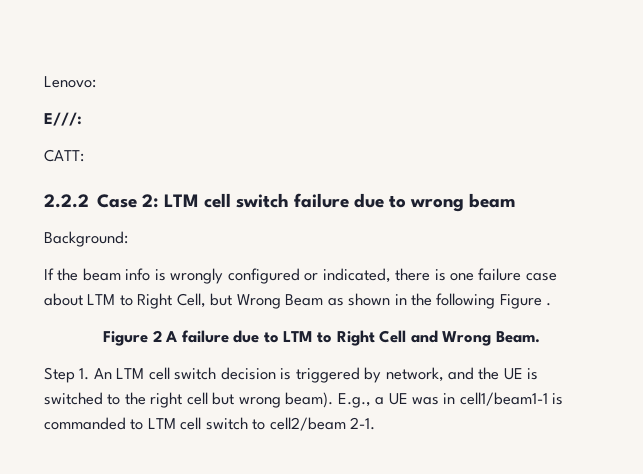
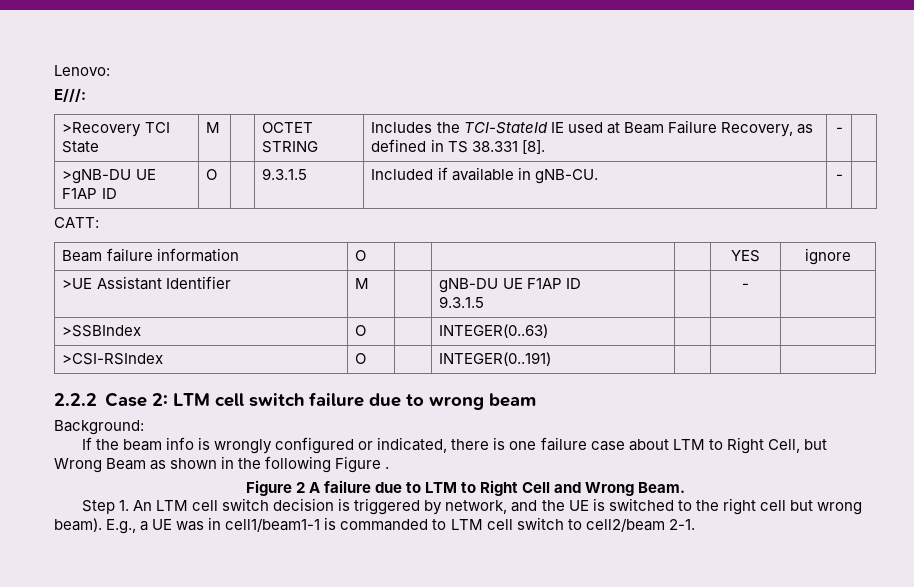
+ >Recovery TCI State | M | | OCTET STRING | Includes the TCI-StateId IE used at Beam Failure Recovery, as defined in TS 38.331 [8]. | - |
+ >gNB-DU UE F1AP ID | O | | 9.3.1.5 | Included if available in gNB-CU. | - |
  CATT:
+ Beam failure information | O | | | | YES | ignore
+ >UE Assistant Identifier | M | | gNB-DU UE F1AP ID
+ 9.3.1.5 | | - |
+ >SSBIndex | O | | INTEGER(0..63) | | |
+ >CSI-RSIndex | O | | INTEGER(0..191) | | |

